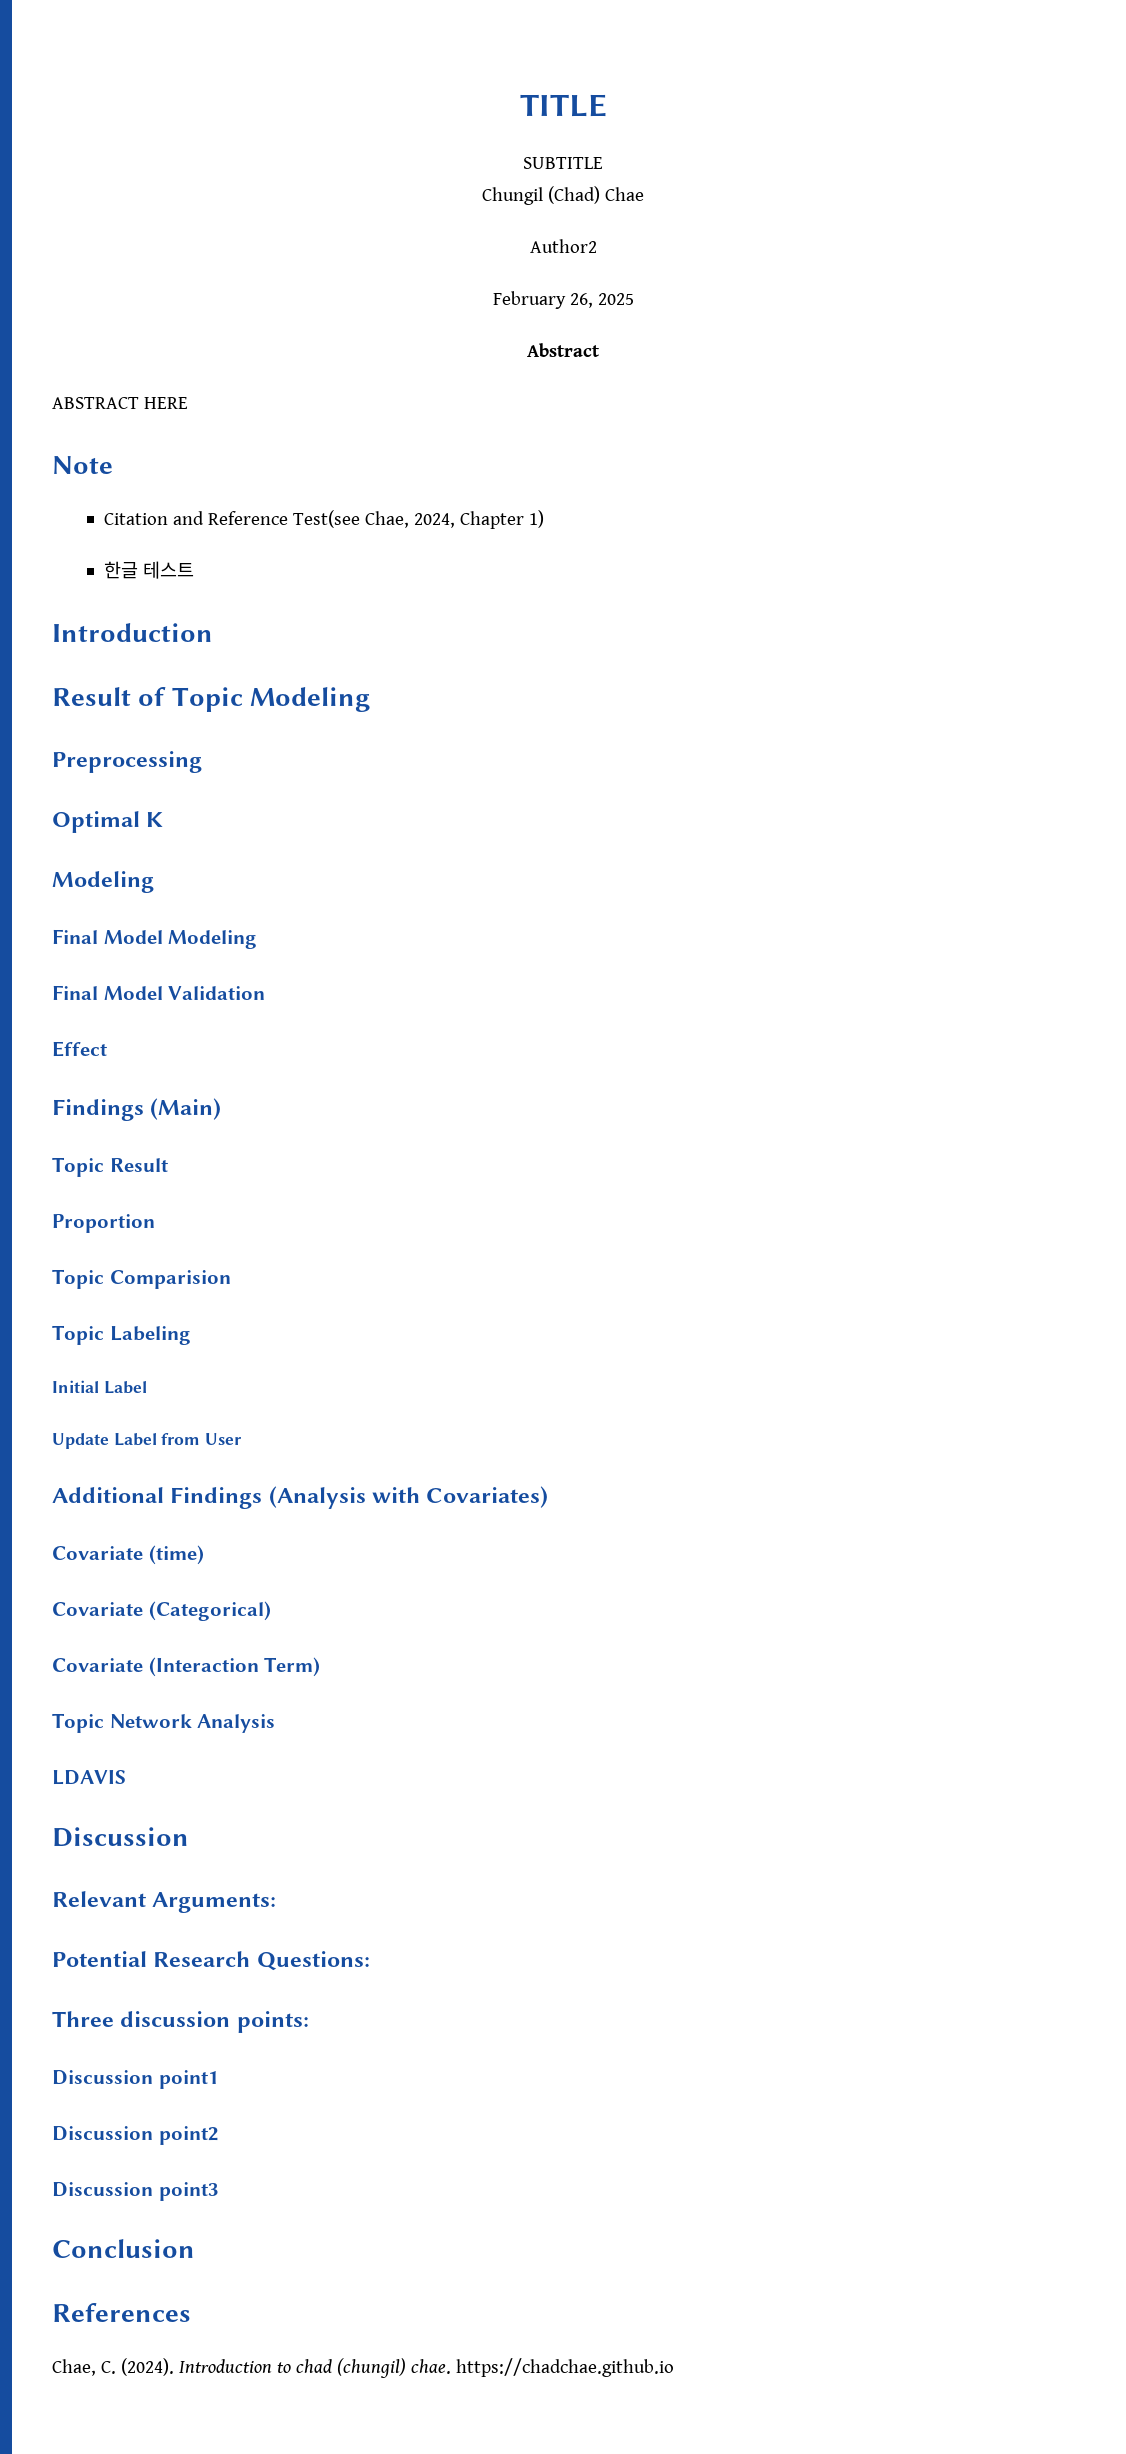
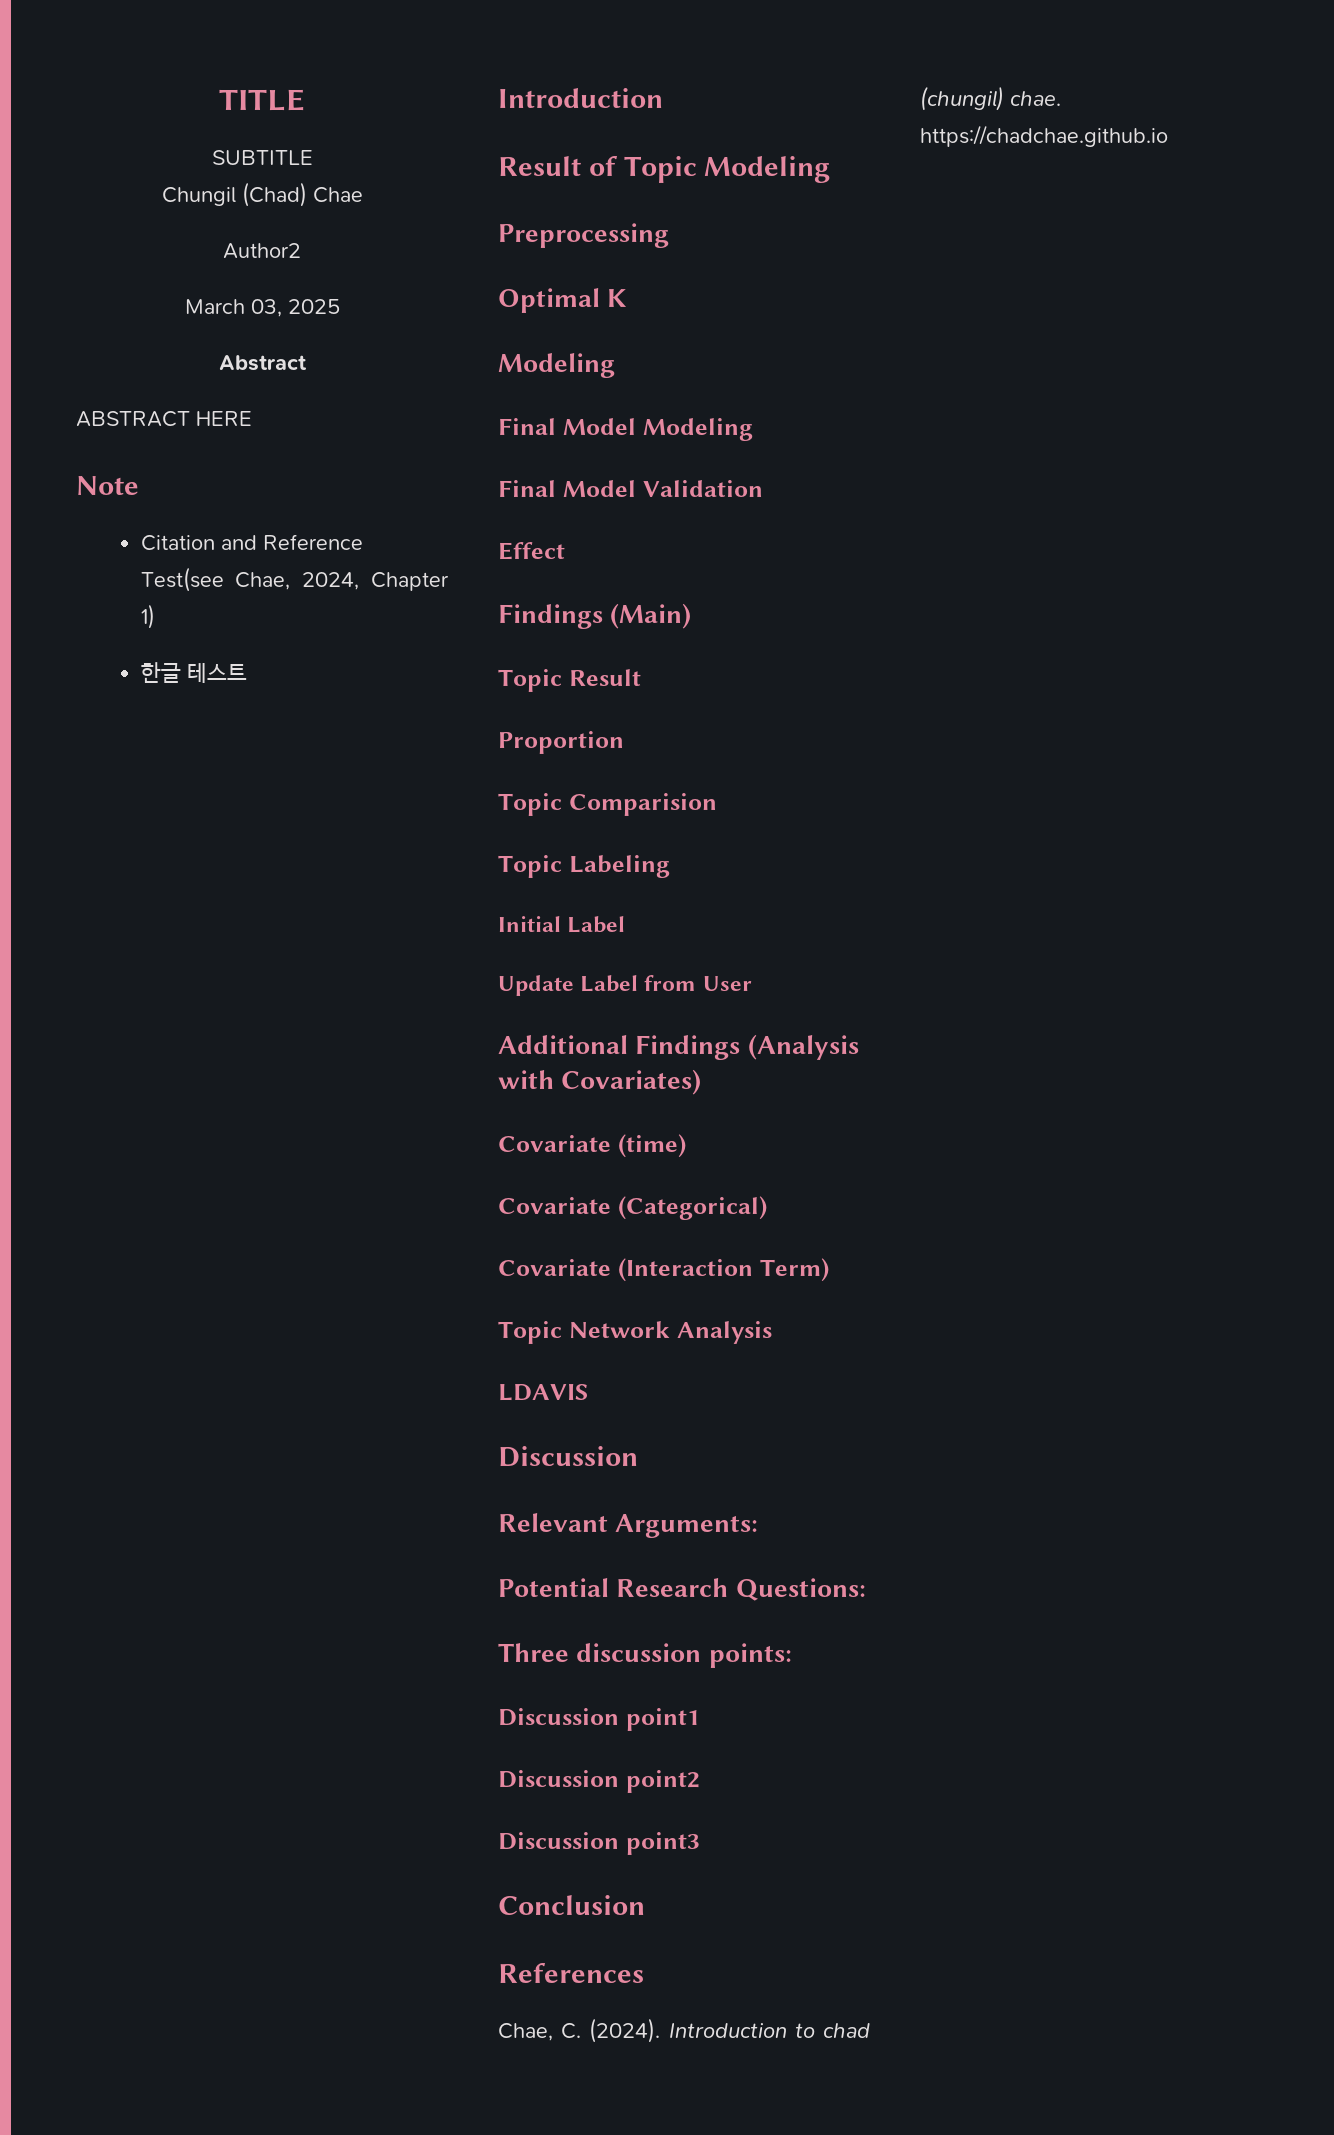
- February 26, 2025
+ March 03, 2025

